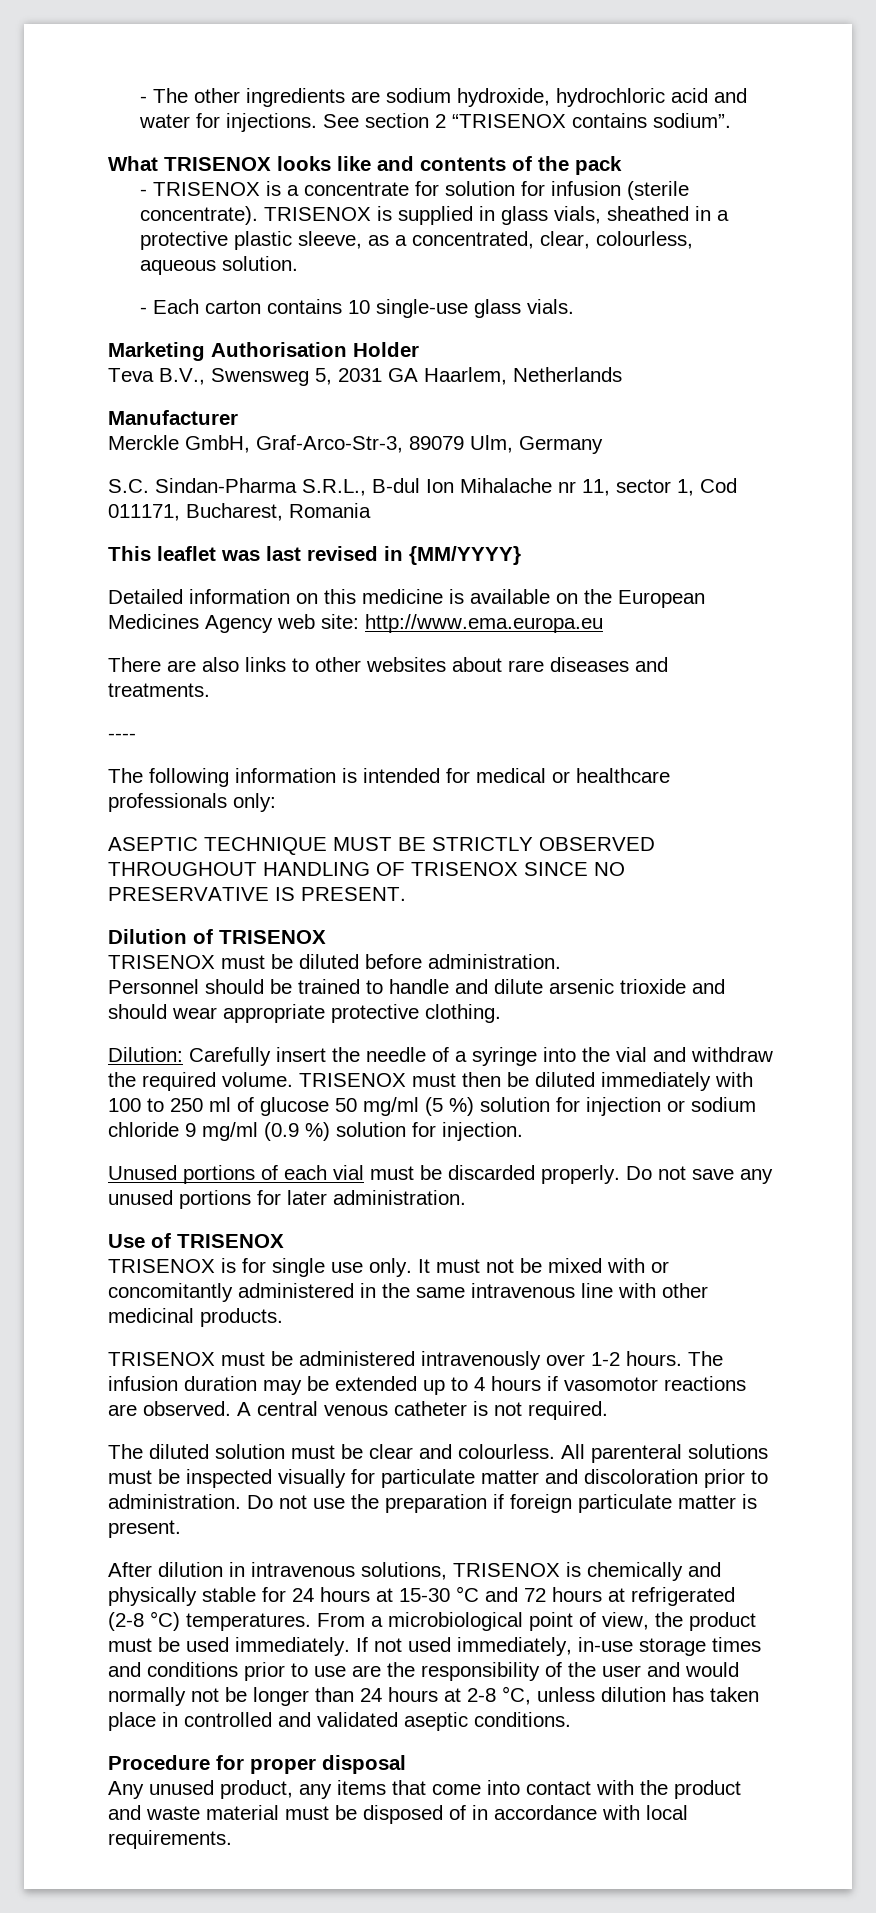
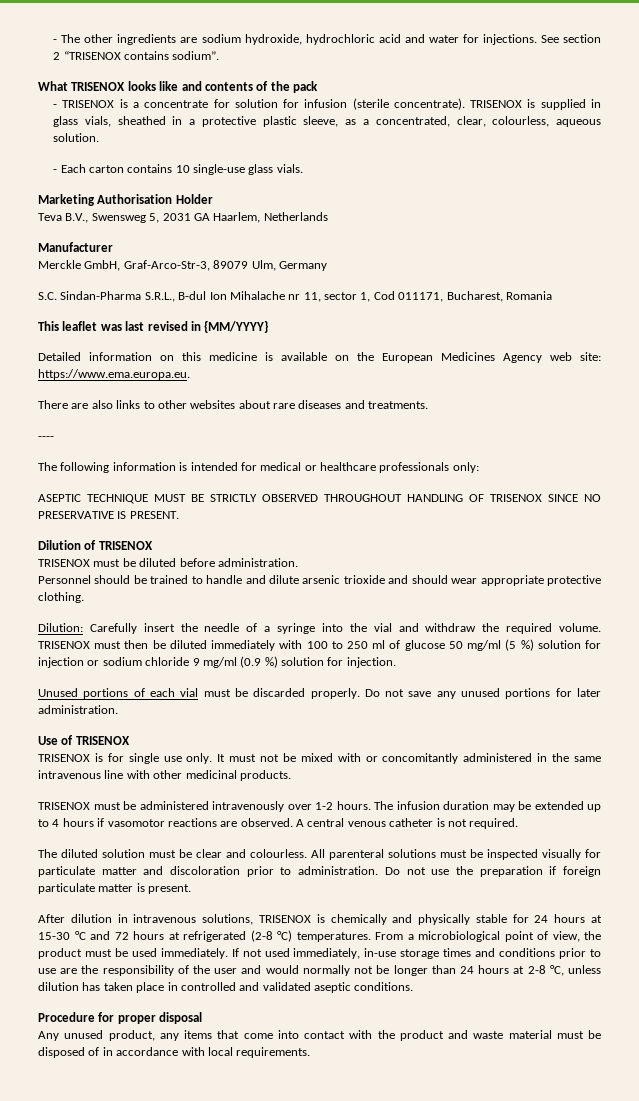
- Detailed information on this medicine is available on the European Medicines Agency web site: http://www.ema.europa.eu
+ Detailed information on this medicine is available on the European Medicines Agency web site: https://www.ema.europa.eu.

